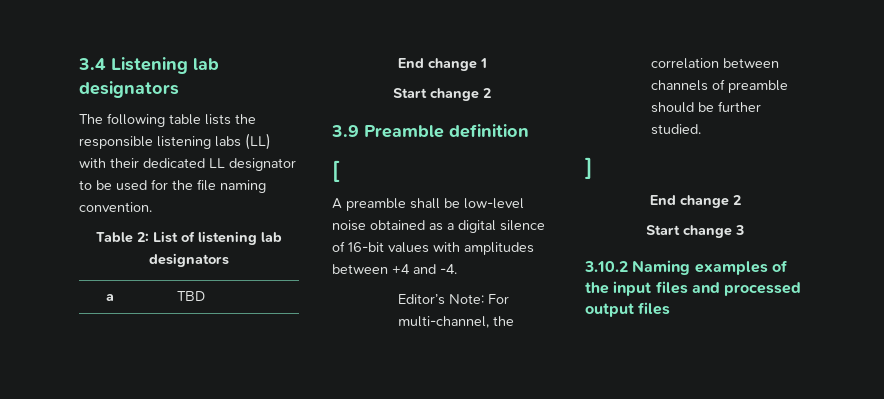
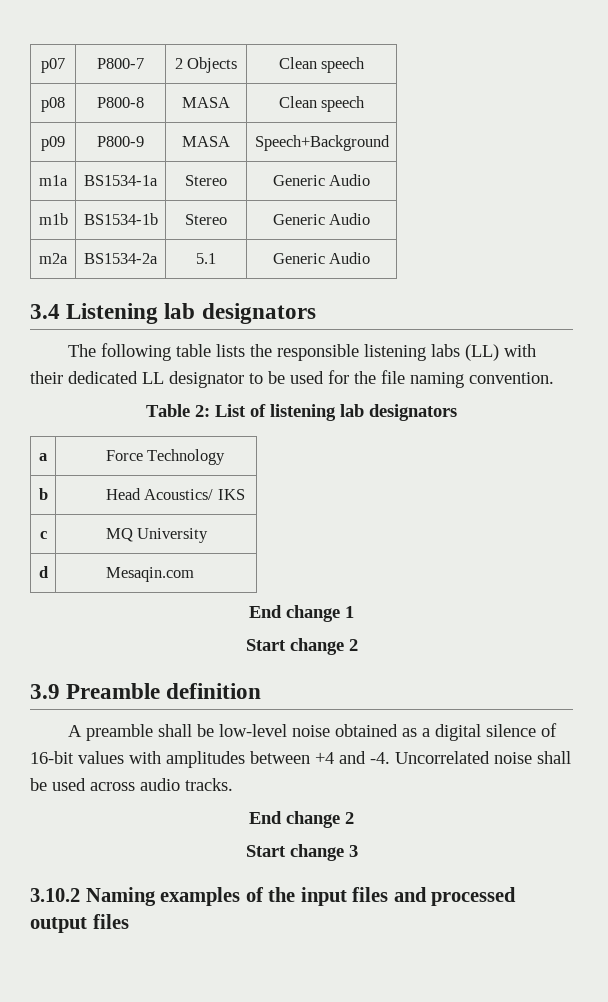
+ p07 | P800-7 | 2 Objects | Clean speech
+ p08 | P800-8 | MASA | Clean speech
+ p09 | P800-9 | MASA | Speech+Background
+ m1a | BS1534-1a | Stereo | Generic Audio
+ m1b | BS1534-1b | Stereo | Generic Audio
+ m2a | BS1534-2a | 5.1 | Generic Audio
- a | TBD
+ a | Force Technology
+ b | Head Acoustics/ IKS
+ c | MQ University
+ d | Mesaqin.com
- [
- A preamble shall be low-level noise obtained as a digital silence of 16-bit values with amplitudes between +4 and -4.
- Editor’s Note: For multi-channel, the correlation between channels of preamble should be further studied.
- ]
+ A preamble shall be low-level noise obtained as a digital silence of 16-bit values with amplitudes between +4 and -4. Uncorrelated noise shall be used across audio tracks.

